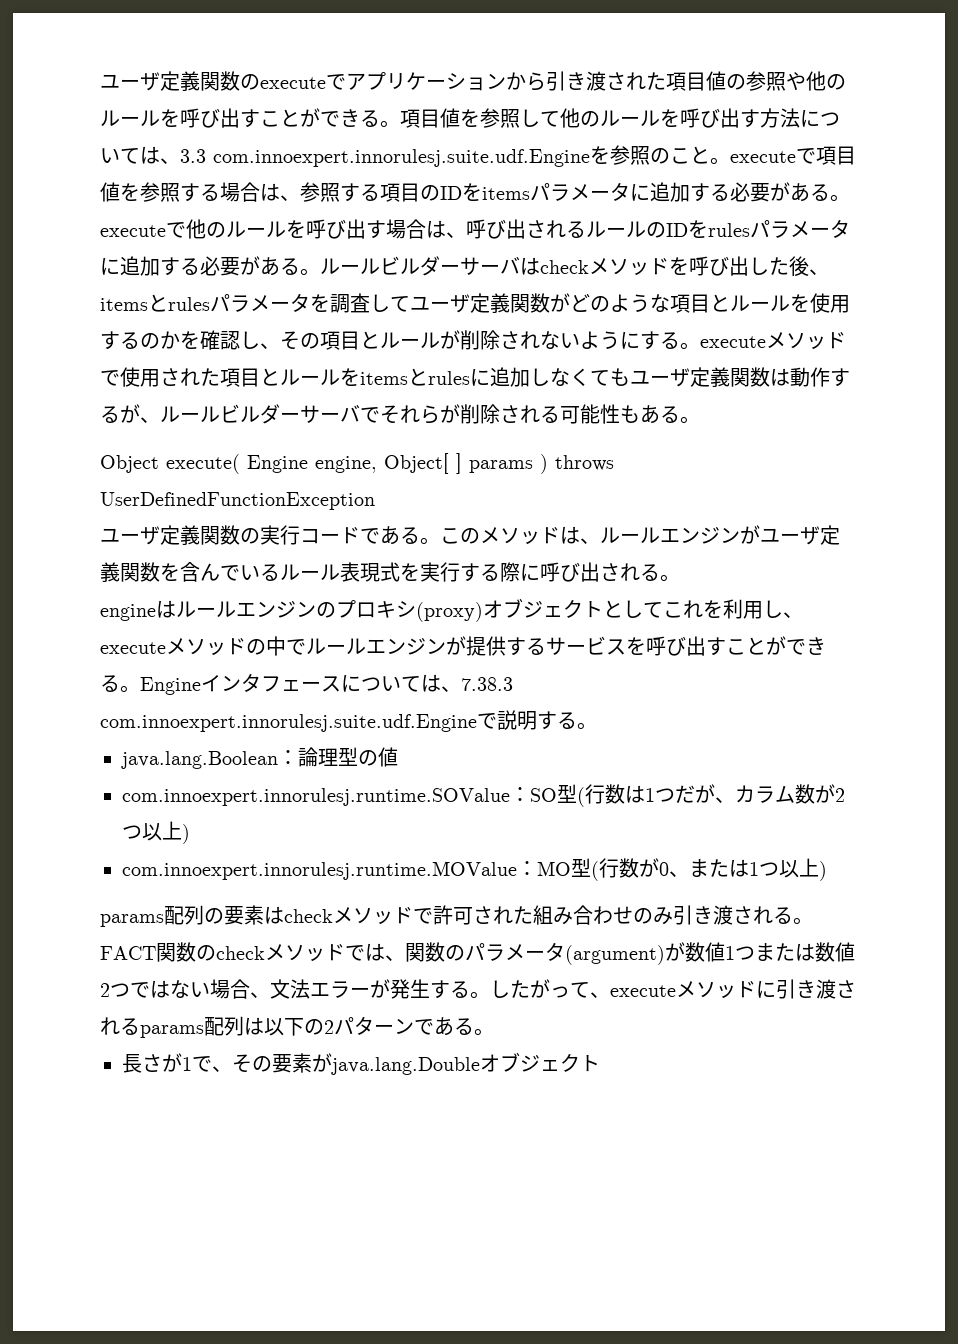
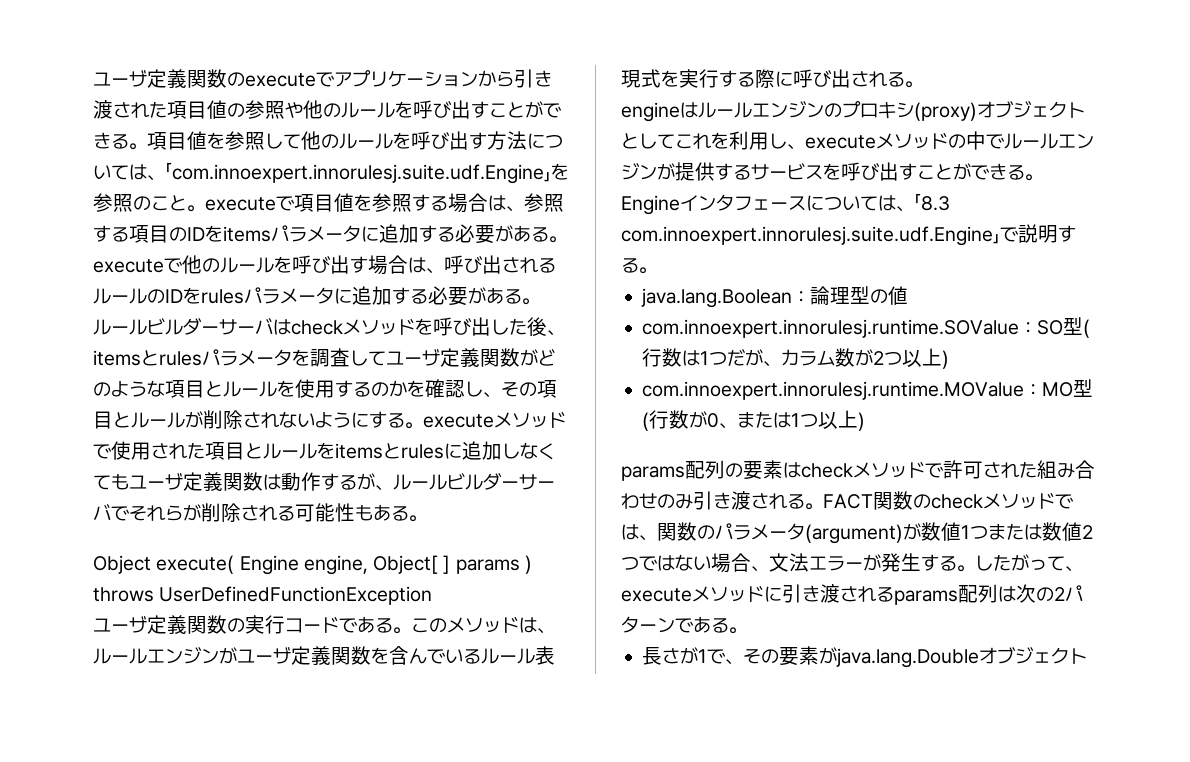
- 項目値を参照して他のルールを呼び出す方法については、3.3 com.innoexpert.innorulesj.suite.udf.Engineを参照のこと。executeで項目値を参照する場合は、参照する項目のIDをitemsパラメータに追加する必要がある。executeで他のルールを呼び出す場合は、呼び出されるルールのIDをrulesパラメータに追加する必要がある。
+ 項目値を参照して他のルールを呼び出す方法については、「com.innoexpert.innorulesj.suite.udf.Engine」を参照のこと。executeで項目値を参照する場合は、参照する項目のIDをitemsパラメータに追加する必要がある。executeで他のルールを呼び出す場合は、呼び出されるルールのIDをrulesパラメータに追加する必要がある。
- Engineインタフェースについては、7.38.3 com.innoexpert.innorulesj.suite.udf.Engineで説明する。
+ Engineインタフェースについては、「8.3 com.innoexpert.innorulesj.suite.udf.Engine」で説明する。
- したがって、executeメソッドに引き渡されるparams配列は以下の2パターンである。
+ したがって、executeメソッドに引き渡されるparams配列は次の2パターンである。

